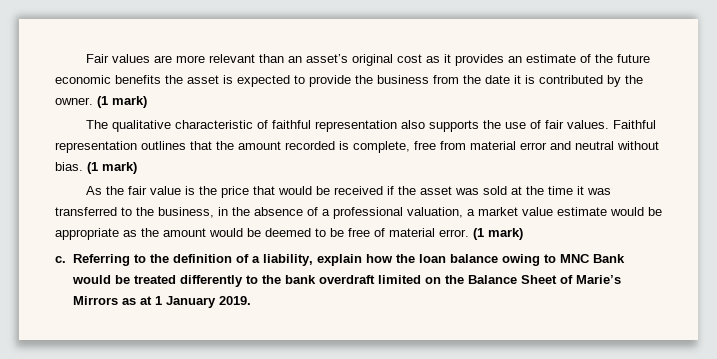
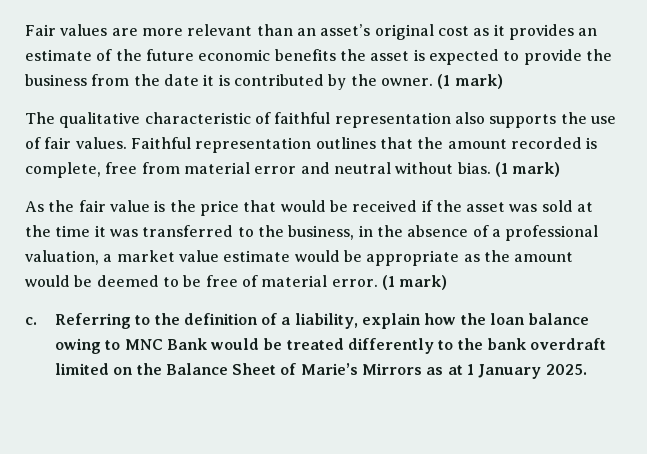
- Referring to the definition of a liability, explain how the loan balance owing to MNC Bank would be treated differently to the bank overdraft limited on the Balance Sheet of Marie’s Mirrors as at 1 January 2019.
+ Referring to the definition of a liability, explain how the loan balance owing to MNC Bank would be treated differently to the bank overdraft limited on the Balance Sheet of Marie’s Mirrors as at 1 January 2025.

